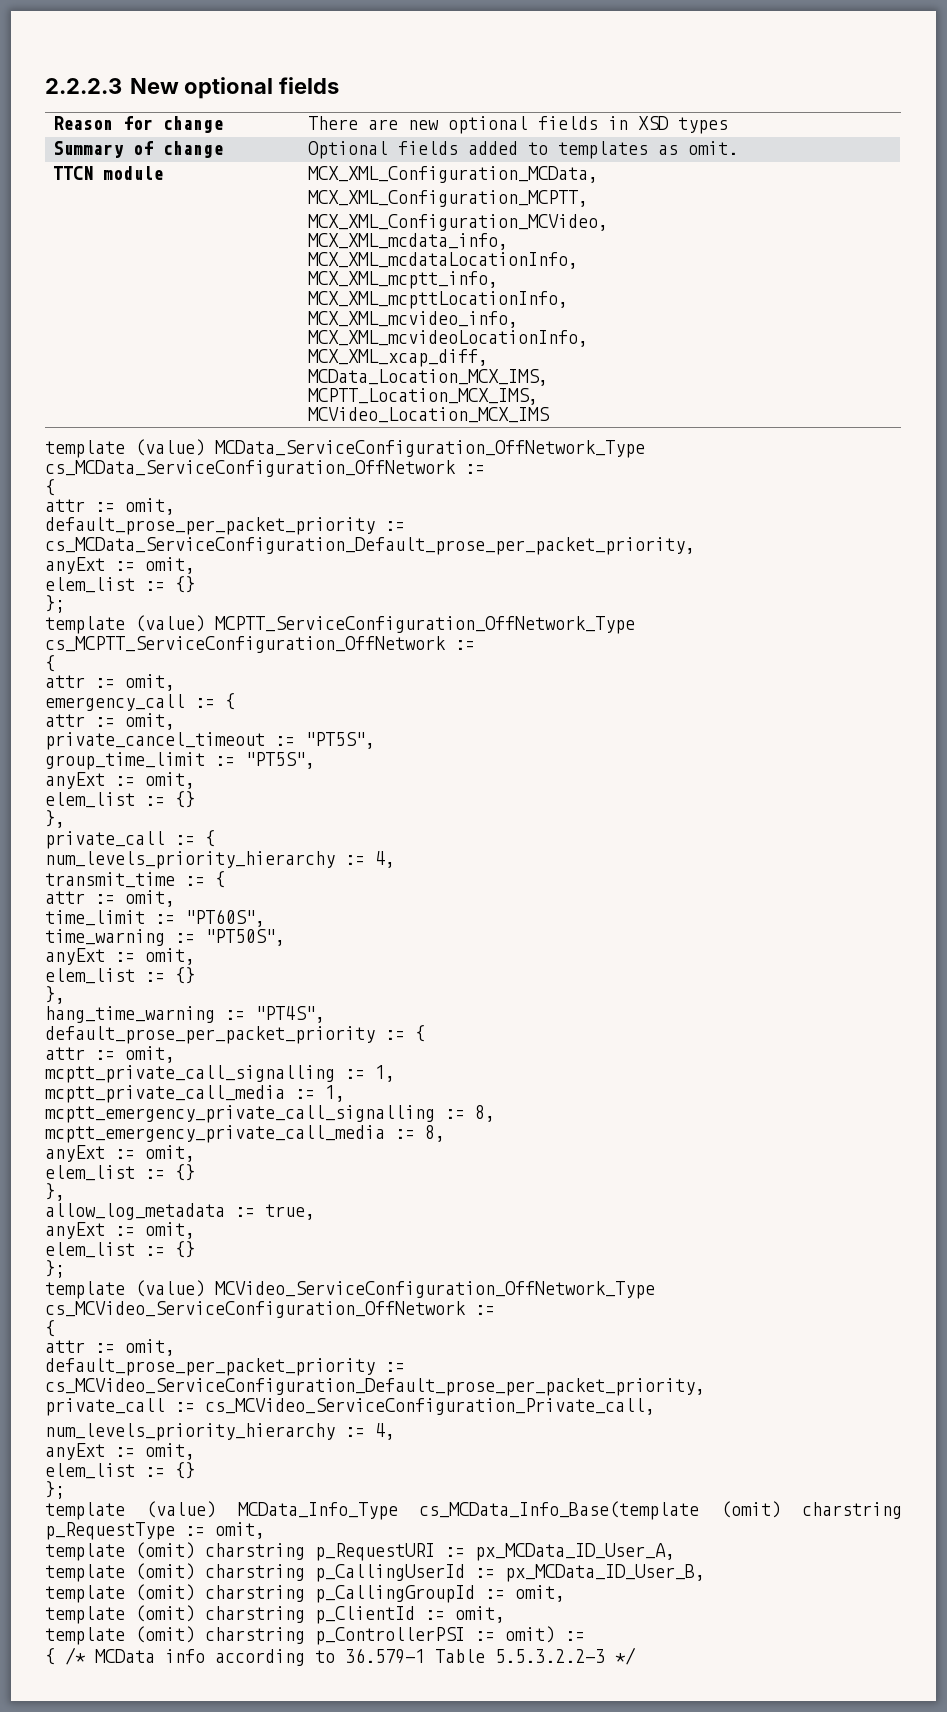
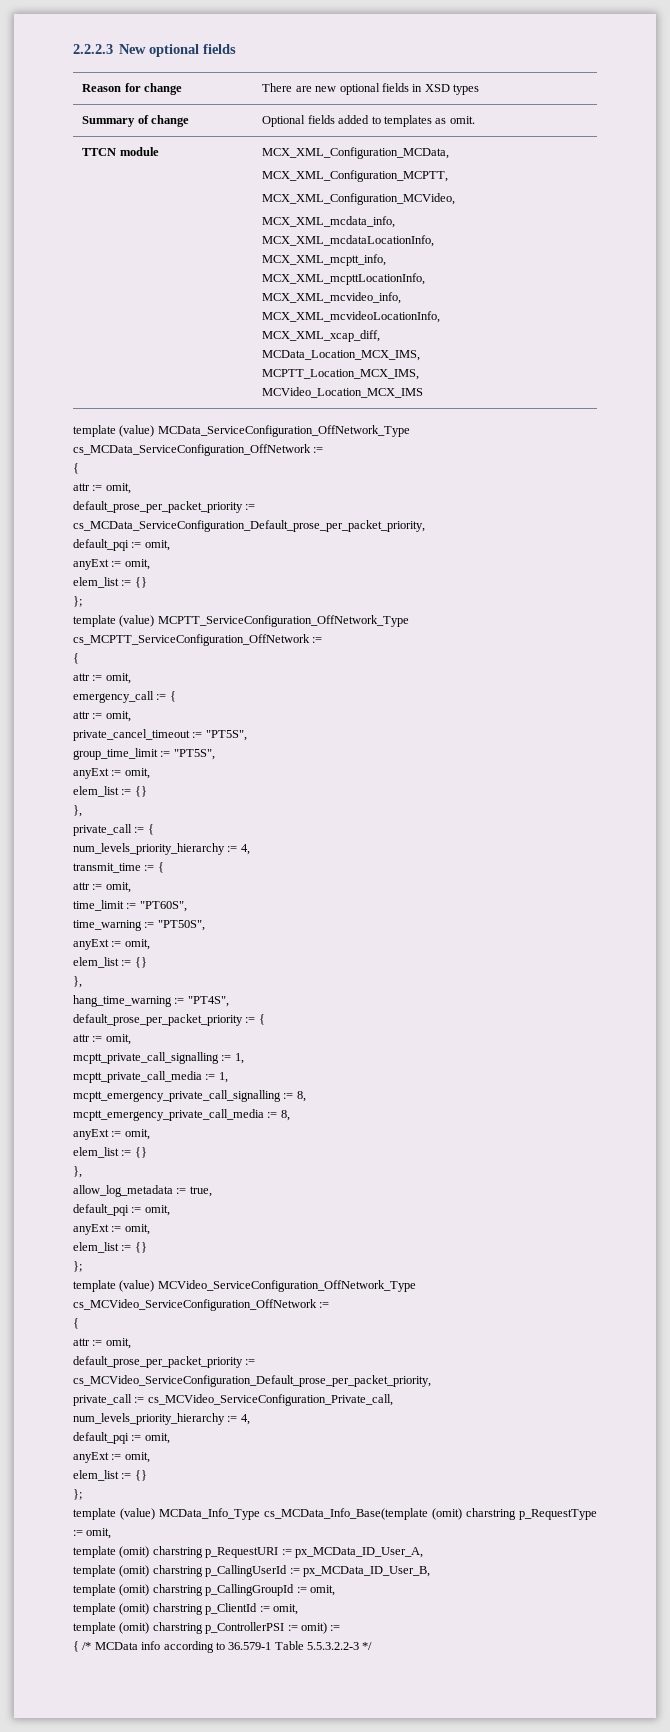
  default_prose_per_packet_priority := cs_MCData_ServiceConfiguration_Default_prose_per_packet_priority,
+ default_pqi := omit,
  allow_log_metadata := true,
+ default_pqi := omit,
  private_call := cs_MCVideo_ServiceConfiguration_Private_call,
  num_levels_priority_hierarchy := 4,
+ default_pqi := omit,

